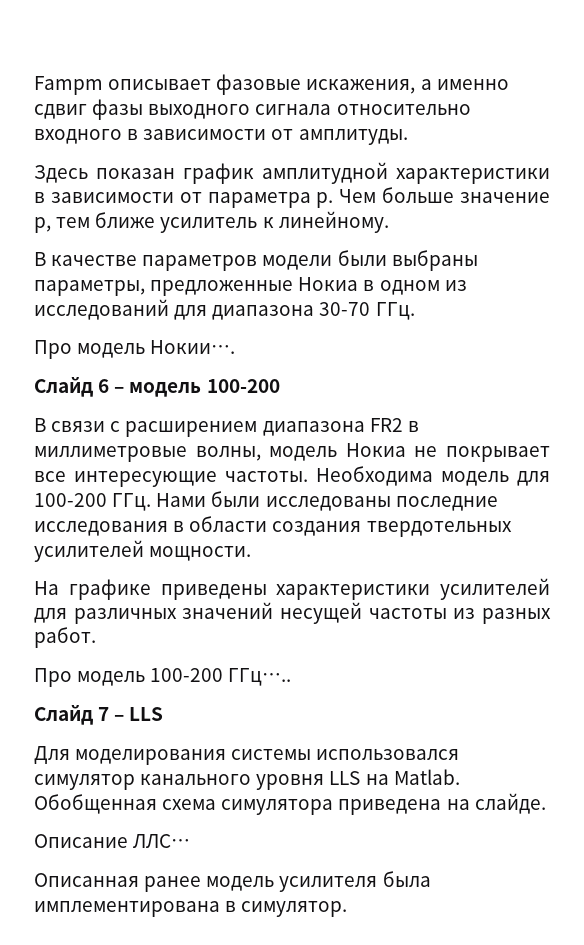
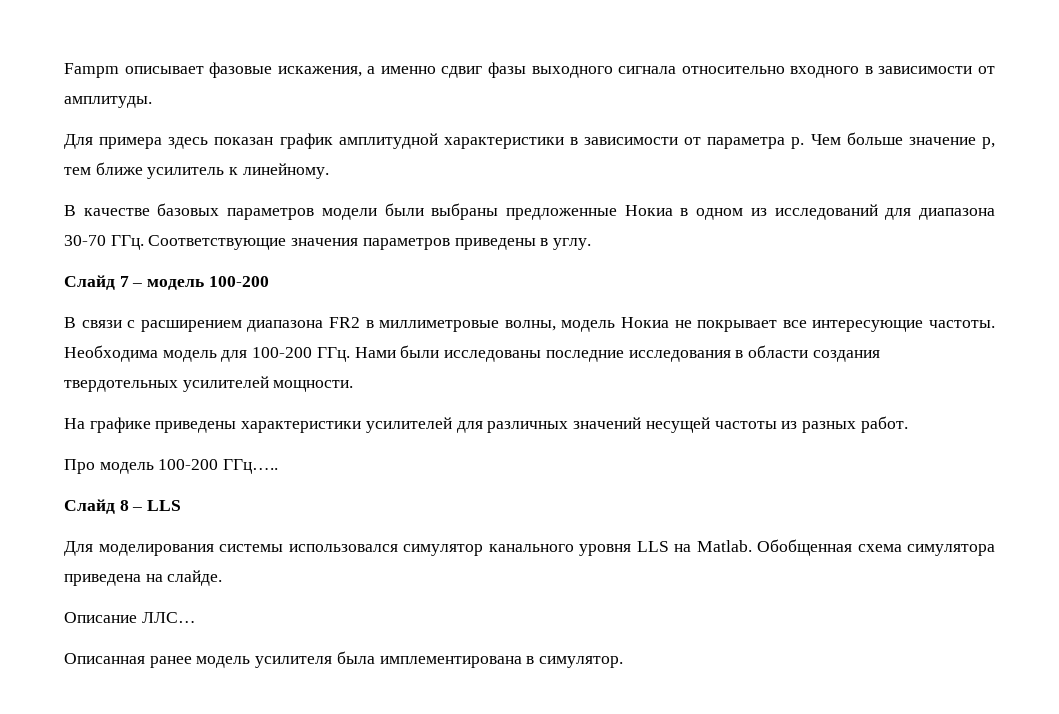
- Здесь показан график амплитудной характеристики в зависимости от параметра р.
+ Для примера здесь показан график амплитудной характеристики в зависимости от параметра р.
- В качестве параметров модели были выбраны параметры, предложенные Нокиа в одном из исследований для диапазона 30-70 ГГц.
- Про модель Нокии….
- Слайд 6 – модель 100-200
+ В качестве базовых параметров модели были выбраны предложенные Нокиа в одном из исследований для диапазона 30-70 ГГц. Соответствующие значения параметров приведены в углу.
+ Слайд 7 – модель 100-200
- Слайд 7 – LLS
+ Слайд 8 – LLS

